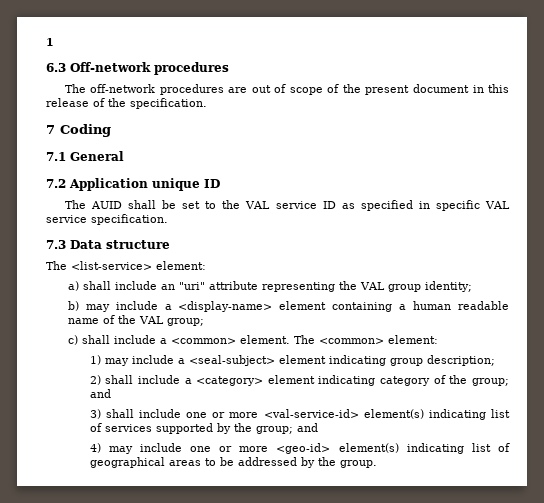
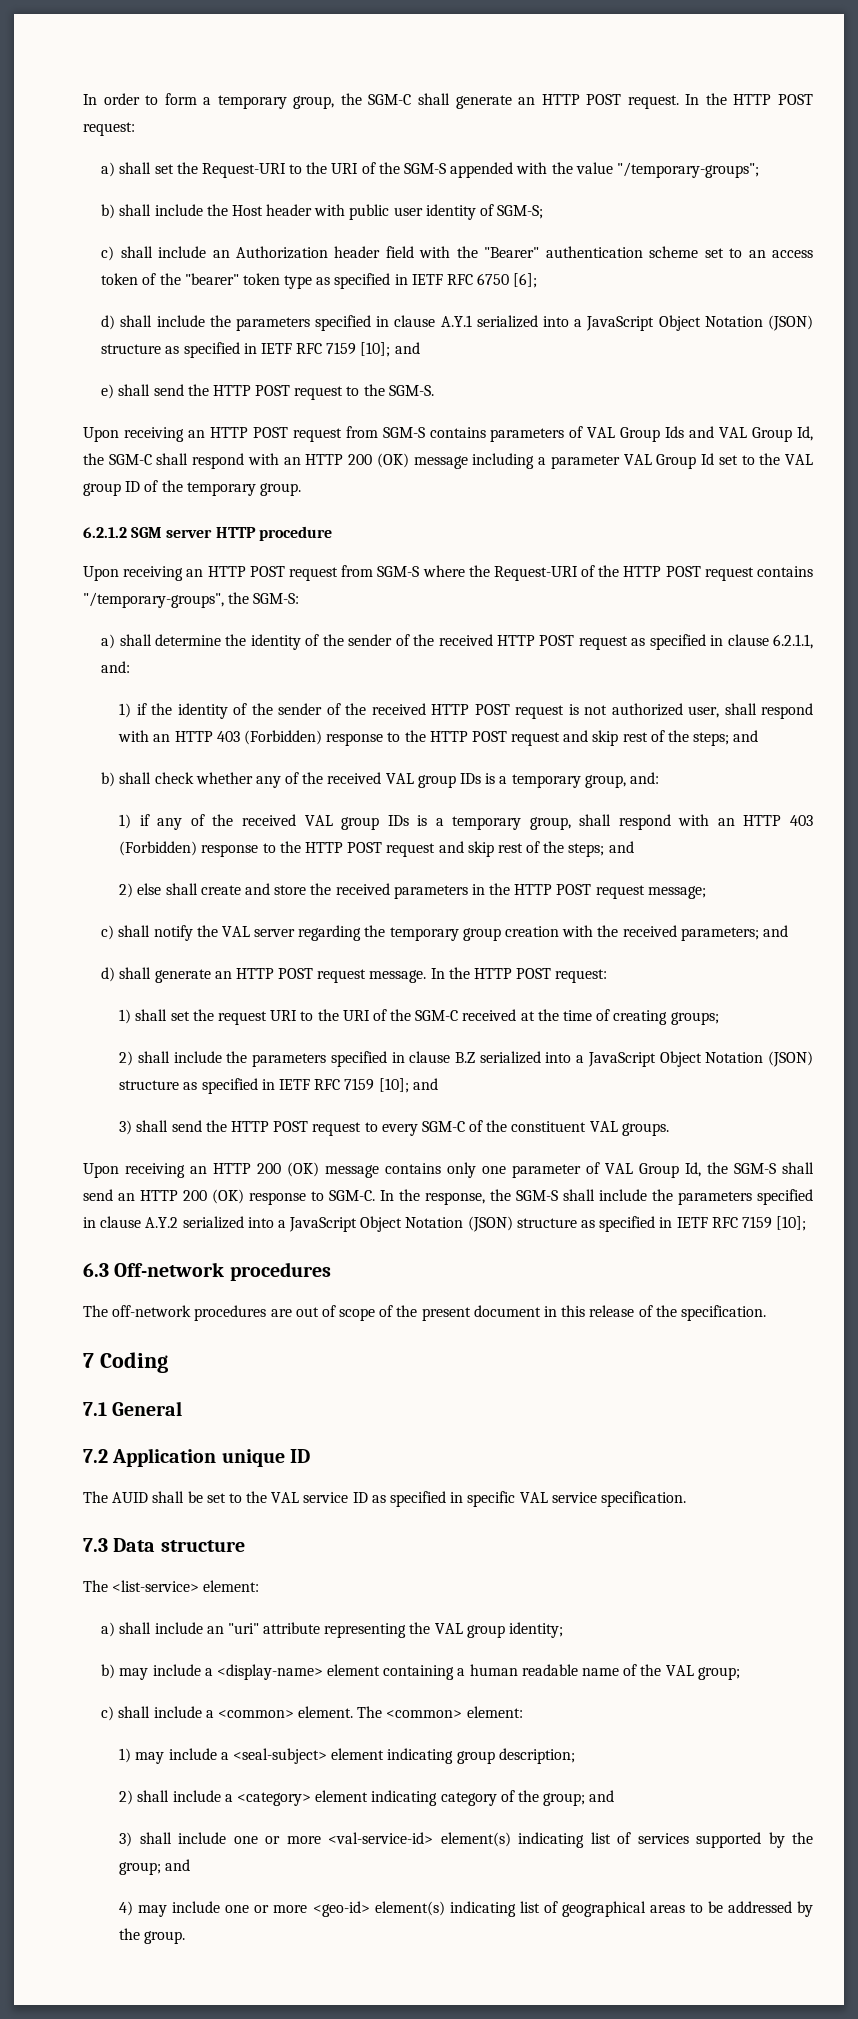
- 1
+ In order to form a temporary group, the SGM-C shall generate an HTTP POST request. In the HTTP POST request:
+ a) shall set the Request-URI to the URI of the SGM-S appended with the value "/temporary-groups";
+ b) shall include the Host header with public user identity of SGM-S;
+ c) shall include an Authorization header field with the "Bearer" authentication scheme set to an access token of the "bearer" token type as specified in IETF RFC 6750 [6];
+ d) shall include the parameters specified in clause A.Y.1 serialized into a JavaScript Object Notation (JSON) structure as specified in IETF RFC 7159 [10]; and
+ e) shall send the HTTP POST request to the SGM-S.
+ Upon receiving an HTTP POST request from SGM-S contains parameters of VAL Group Ids and VAL Group Id, the SGM-C shall respond with an HTTP 200 (OK) message including a parameter VAL Group Id set to the VAL group ID of the temporary group.
+ 6.2.1.2 SGM server HTTP procedure
+ Upon receiving an HTTP POST request from SGM-S where the Request-URI of the HTTP POST request contains "/temporary-groups", the SGM-S:
+ a) shall determine the identity of the sender of the received HTTP POST request as specified in clause 6.2.1.1, and:
+ 1) if the identity of the sender of the received HTTP POST request is not authorized user, shall respond with an HTTP 403 (Forbidden) response to the HTTP POST request and skip rest of the steps; and
+ b) shall check whether any of the received VAL group IDs is a temporary group, and:
+ 1) if any of the received VAL group IDs is a temporary group, shall respond with an HTTP 403 (Forbidden) response to the HTTP POST request and skip rest of the steps; and
+ 2) else shall create and store the received parameters in the HTTP POST request message;
+ c) shall notify the VAL server regarding the temporary group creation with the received parameters; and
+ d) shall generate an HTTP POST request message. In the HTTP POST request:
+ 1) shall set the request URI to the URI of the SGM-C received at the time of creating groups;
+ 2) shall include the parameters specified in clause B.Z serialized into a JavaScript Object Notation (JSON) structure as specified in IETF RFC 7159 [10]; and
+ 3) shall send the HTTP POST request to every SGM-C of the constituent VAL groups.
+ Upon receiving an HTTP 200 (OK) message contains only one parameter of VAL Group Id, the SGM-S shall send an HTTP 200 (OK) response to SGM-C. In the response, the SGM-S shall include the parameters specified in clause A.Y.2 serialized into a JavaScript Object Notation (JSON) structure as specified in IETF RFC 7159 [10];

